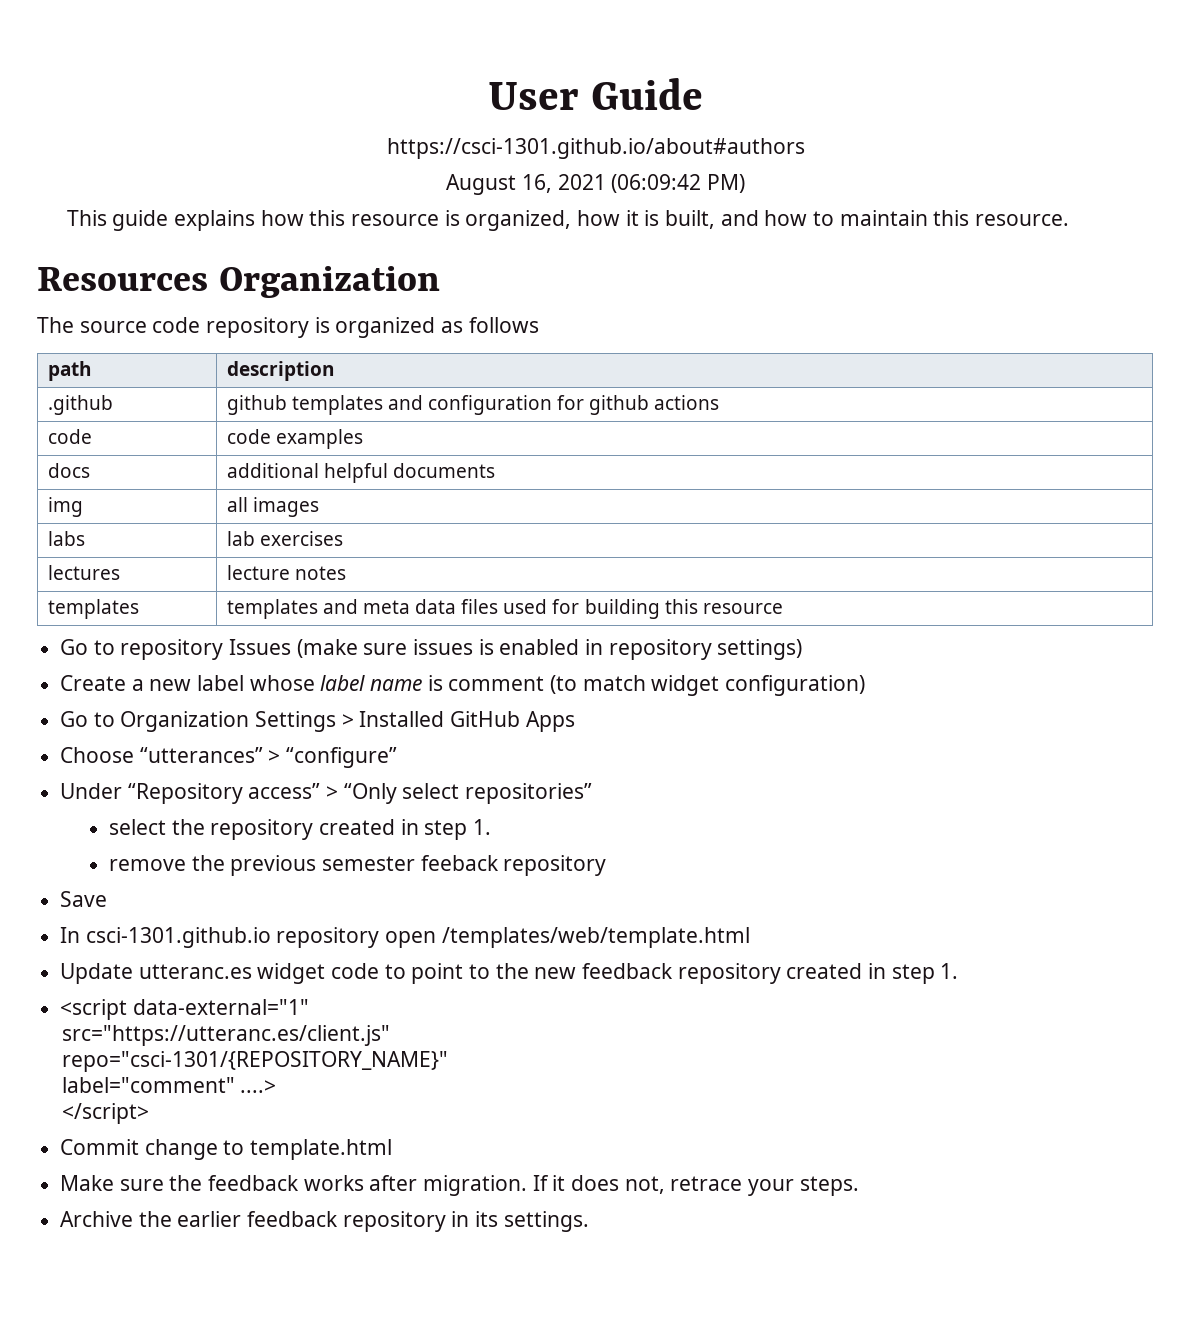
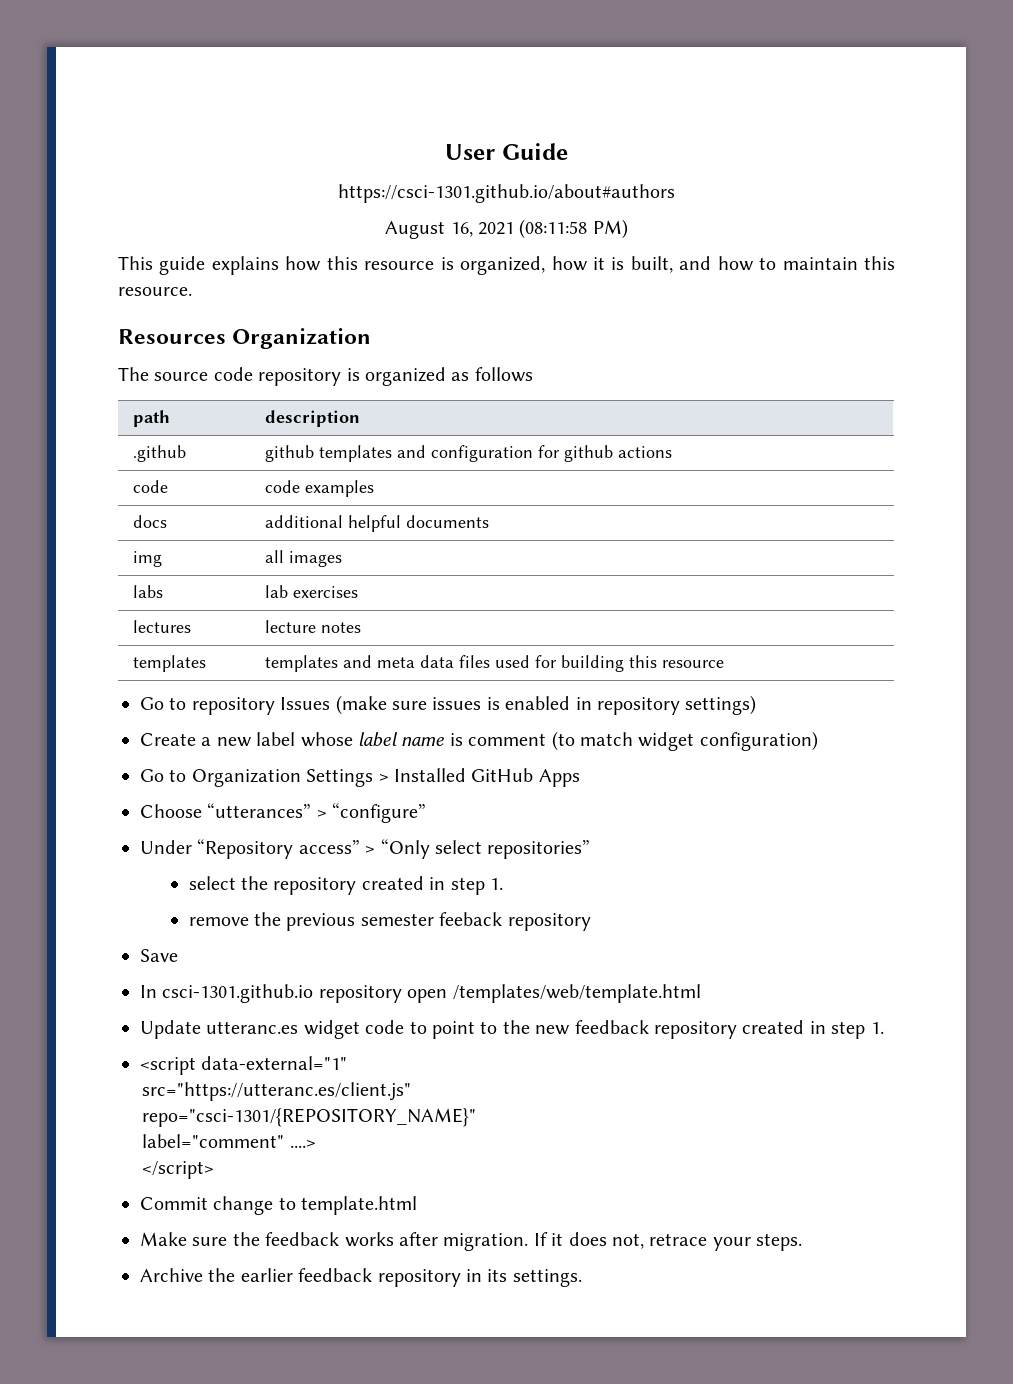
- August 16, 2021 (06:09:42 PM)
+ August 16, 2021 (08:11:58 PM)

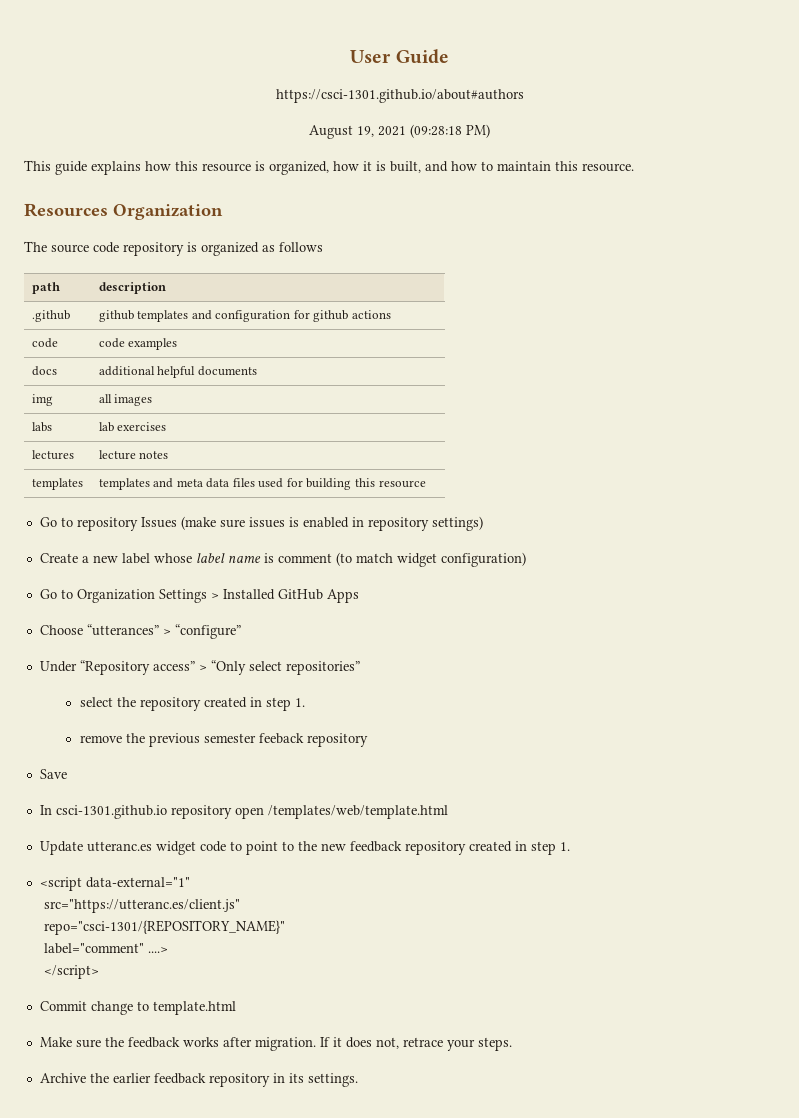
- August 16, 2021 (08:11:58 PM)
+ August 19, 2021 (09:28:18 PM)

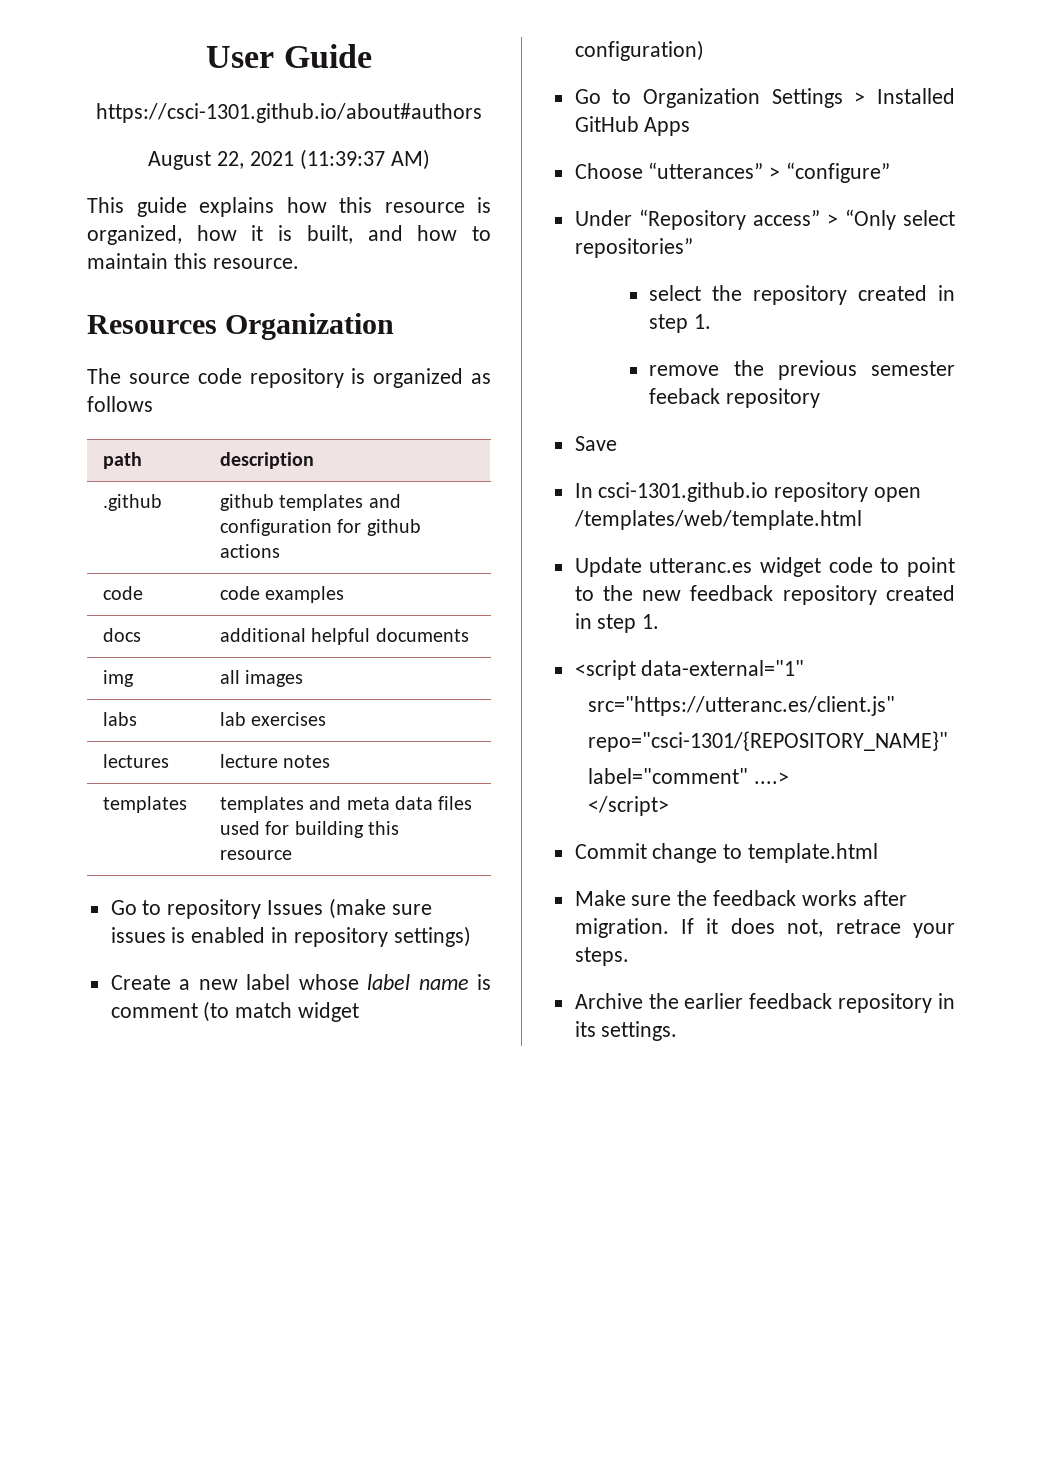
- August 19, 2021 (09:28:18 PM)
+ August 22, 2021 (11:39:37 AM)

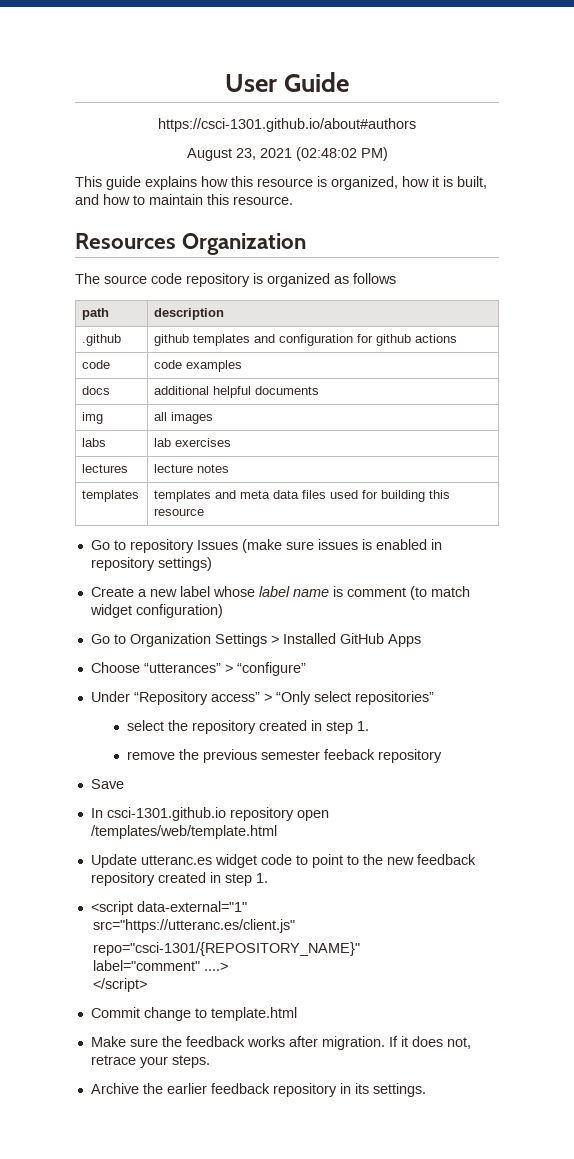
- August 22, 2021 (11:39:37 AM)
+ August 23, 2021 (02:48:02 PM)

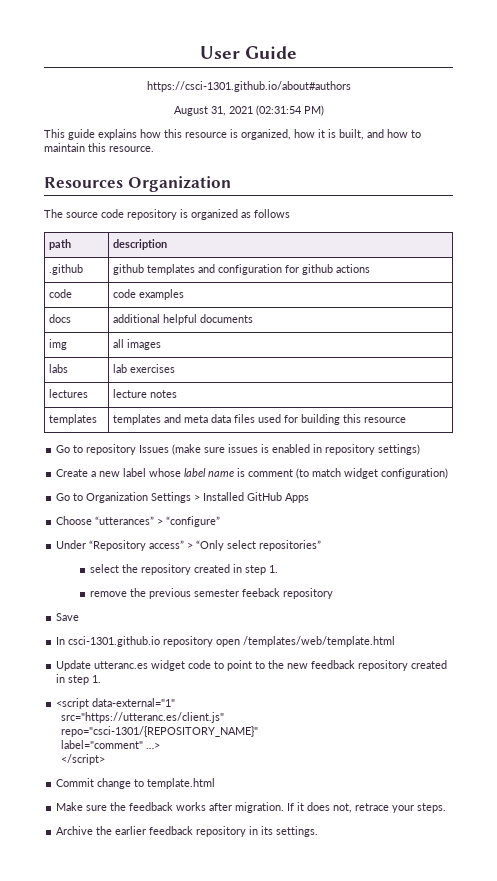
- August 23, 2021 (02:48:02 PM)
+ August 31, 2021 (02:31:54 PM)
- label="comment" ....>
+ label="comment" …>

